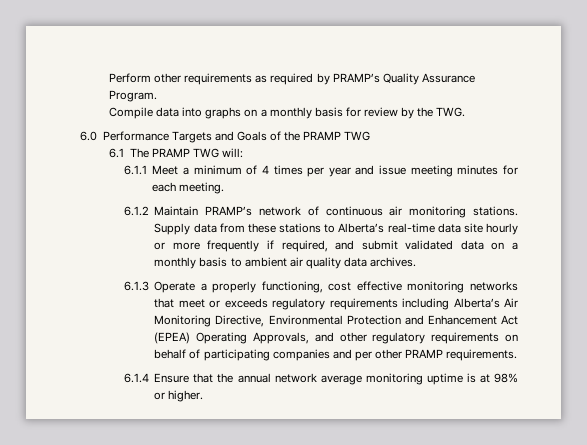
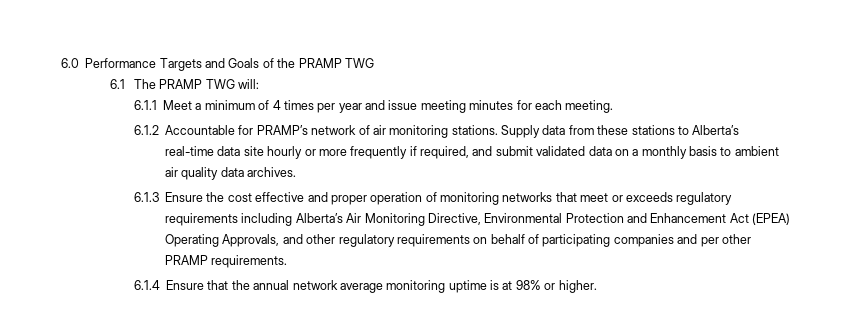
- Perform other requirements as required by PRAMP’s Quality Assurance Program.
- Compile data into graphs on a monthly basis for review by the TWG.
- 6.1.2 Maintain PRAMP’s network of continuous air monitoring stations.
+ 6.1.2 Accountable for PRAMP’s network of air monitoring stations.
- 6.1.3 Operate a properly functioning, cost effective monitoring networks that meet or exceeds regulatory requirements including Alberta’s Air Monitoring Directive, Environmental Protection and Enhancement Act (EPEA) Operating Approvals, and other regulatory requirements on behalf of participating companies and per other PRAMP requirements.
+ 6.1.3 Ensure the cost effective and proper operation of monitoring networks that meet or exceeds regulatory requirements including Alberta’s Air Monitoring Directive, Environmental Protection and Enhancement Act (EPEA) Operating Approvals, and other regulatory requirements on behalf of participating companies and per other PRAMP requirements.

